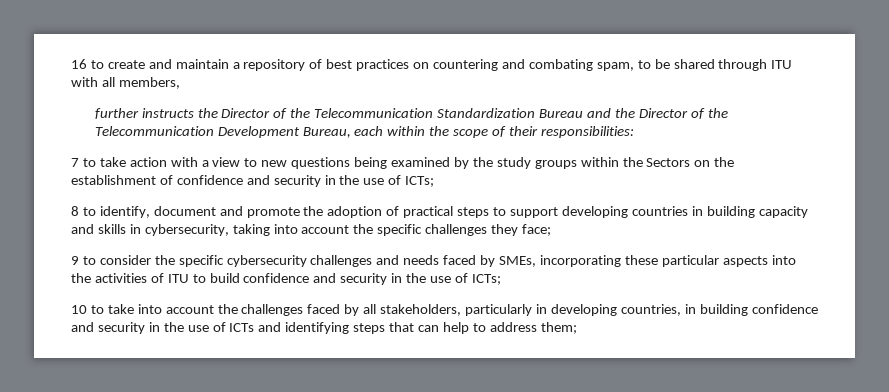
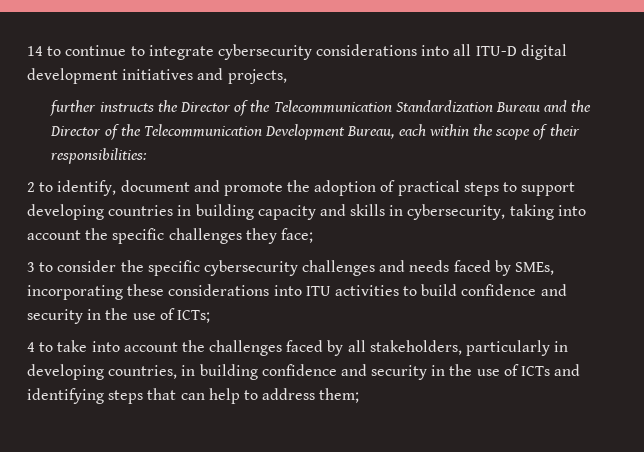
- 16 to create and maintain a repository of best practices on countering and combating spam, to be shared through ITU with all members,
+ 14 to continue to integrate cybersecurity considerations into all ITU-D digital development initiatives and projects,
- 7 to take action with a view to new questions being examined by the study groups within the Sectors on the establishment of confidence and security in the use of ICTs;
- 8 to identify, document and promote the adoption of practical steps to support developing countries in building capacity and skills in cybersecurity, taking into account the specific challenges they face;
+ 2 to identify, document and promote the adoption of practical steps to support developing countries in building capacity and skills in cybersecurity, taking into account the specific challenges they face;
- 9 to consider the specific cybersecurity challenges and needs faced by SMEs, incorporating these particular aspects into the activities of ITU to build confidence and security in the use of ICTs;
+ 3 to consider the specific cybersecurity challenges and needs faced by SMEs, incorporating these considerations into ITU activities to build confidence and security in the use of ICTs;
- 10 to take into account the challenges faced by all stakeholders, particularly in developing countries, in building confidence and security in the use of ICTs and identifying steps that can help to address them;
+ 4 to take into account the challenges faced by all stakeholders, particularly in developing countries, in building confidence and security in the use of ICTs and identifying steps that can help to address them;

